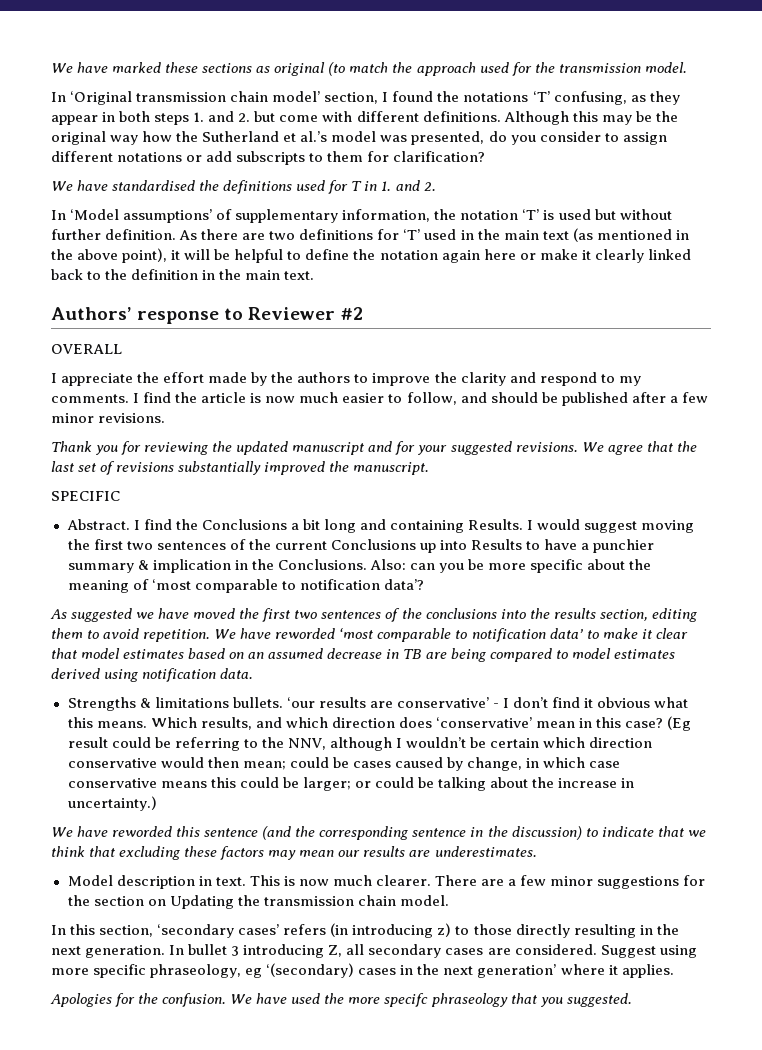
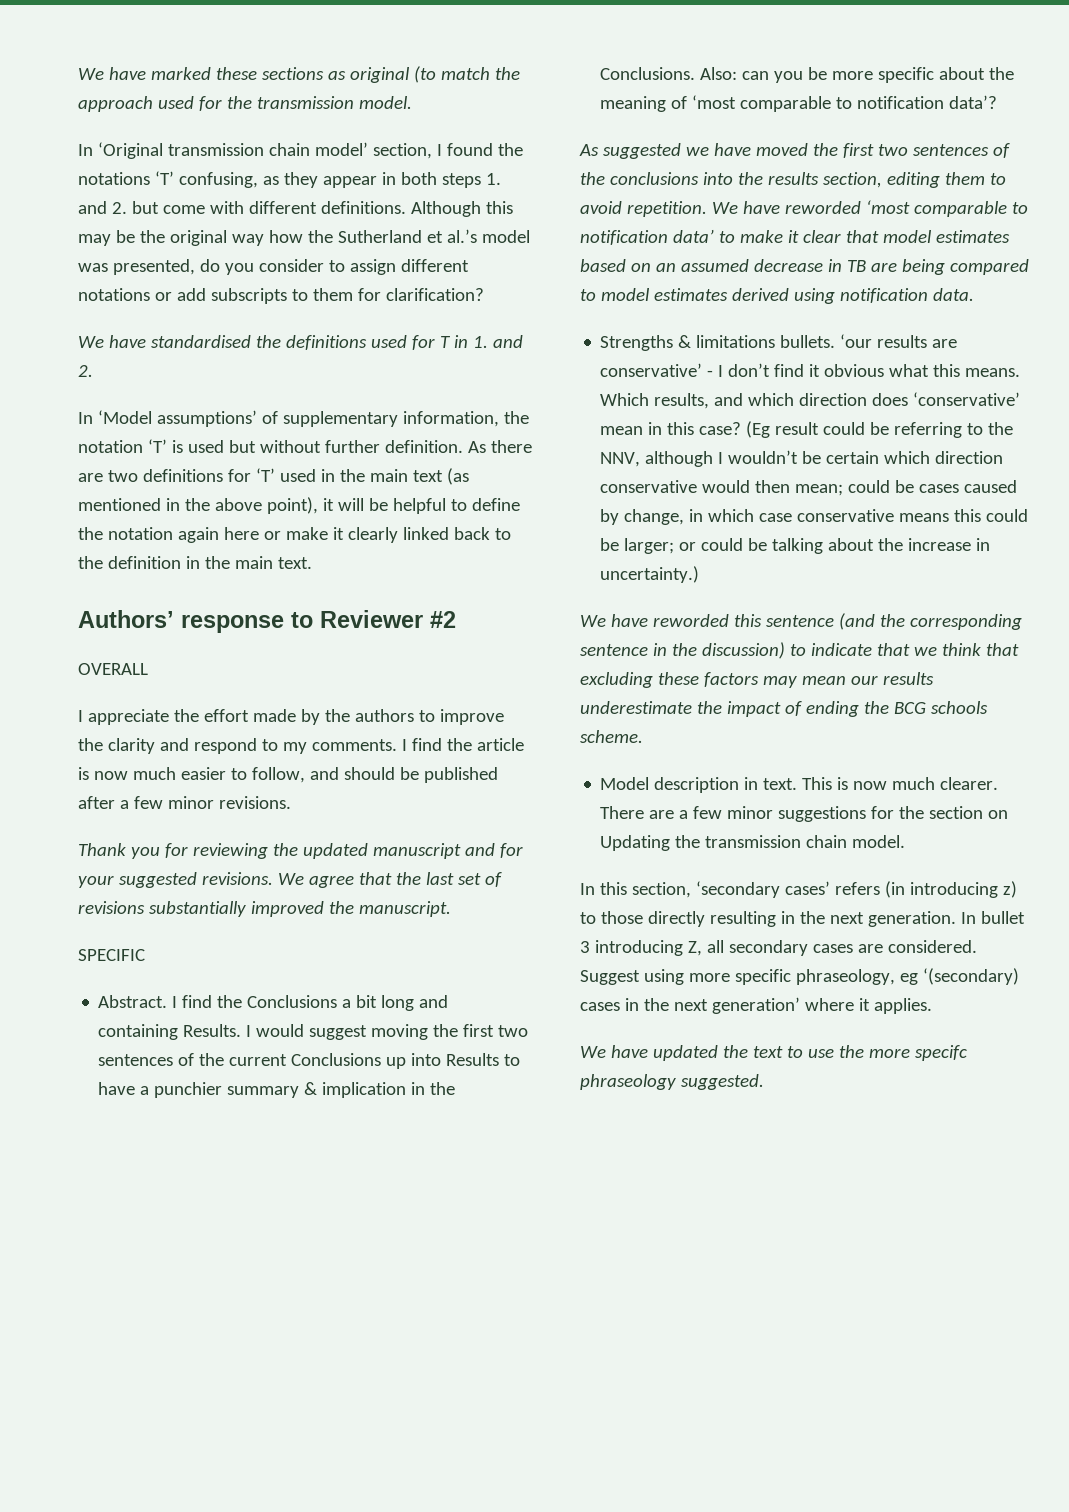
- We have reworded this sentence (and the corresponding sentence in the discussion) to indicate that we think that excluding these factors may mean our results are underestimates.
+ We have reworded this sentence (and the corresponding sentence in the discussion) to indicate that we think that excluding these factors may mean our results underestimate the impact of ending the BCG schools scheme.
- Apologies for the confusion. We have used the more specifc phraseology that you suggested.
+ We have updated the text to use the more specifc phraseology suggested.

